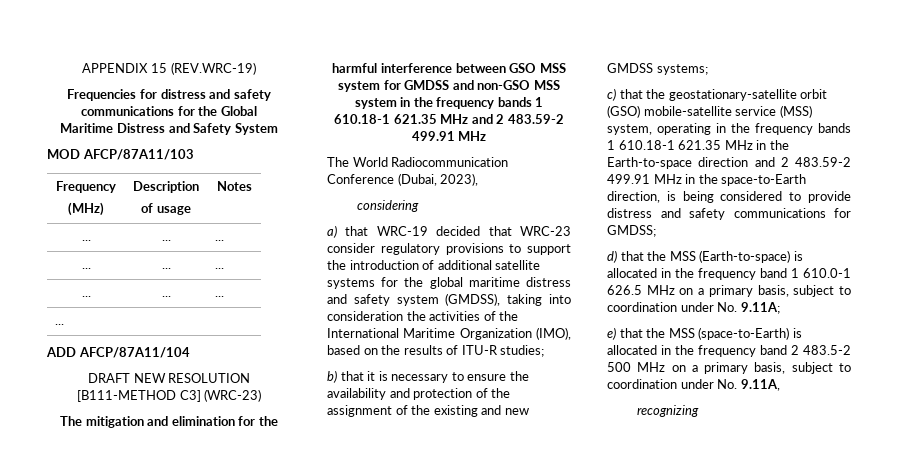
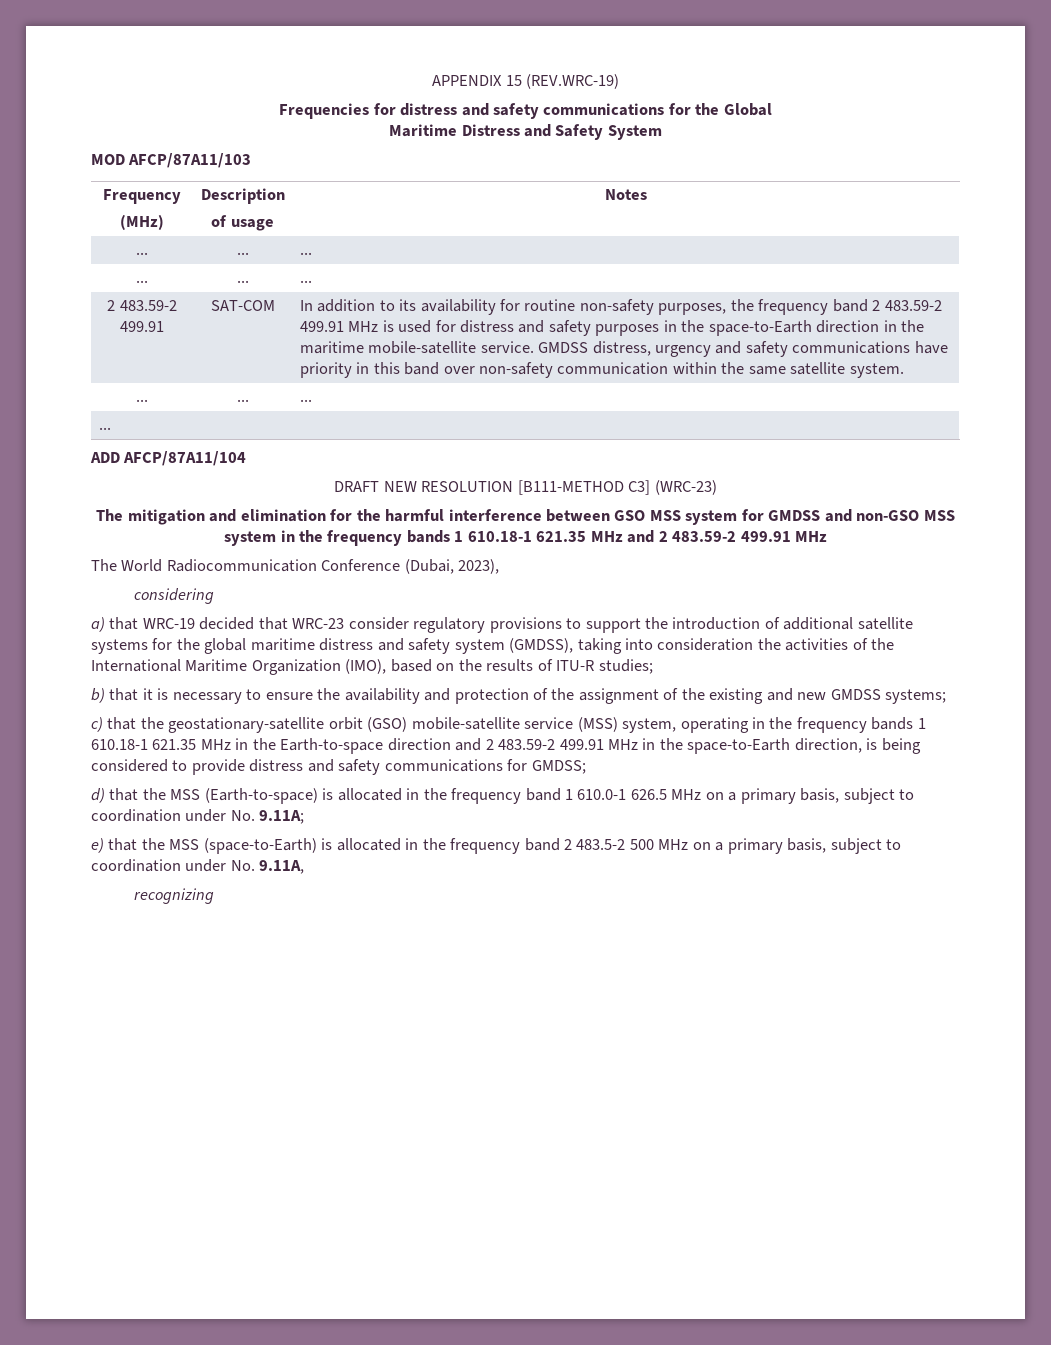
+ 2 483.59-2 499.91 | SAT-COM | In addition to its availability for routine non-safety purposes, the frequency band 2 483.59-2 499.91 MHz is used for distress and safety purposes in the space-to-Earth direction in the maritime mobile-satellite service. GMDSS distress, urgency and safety communications have priority in this band over non-safety communication within the same satellite system.

